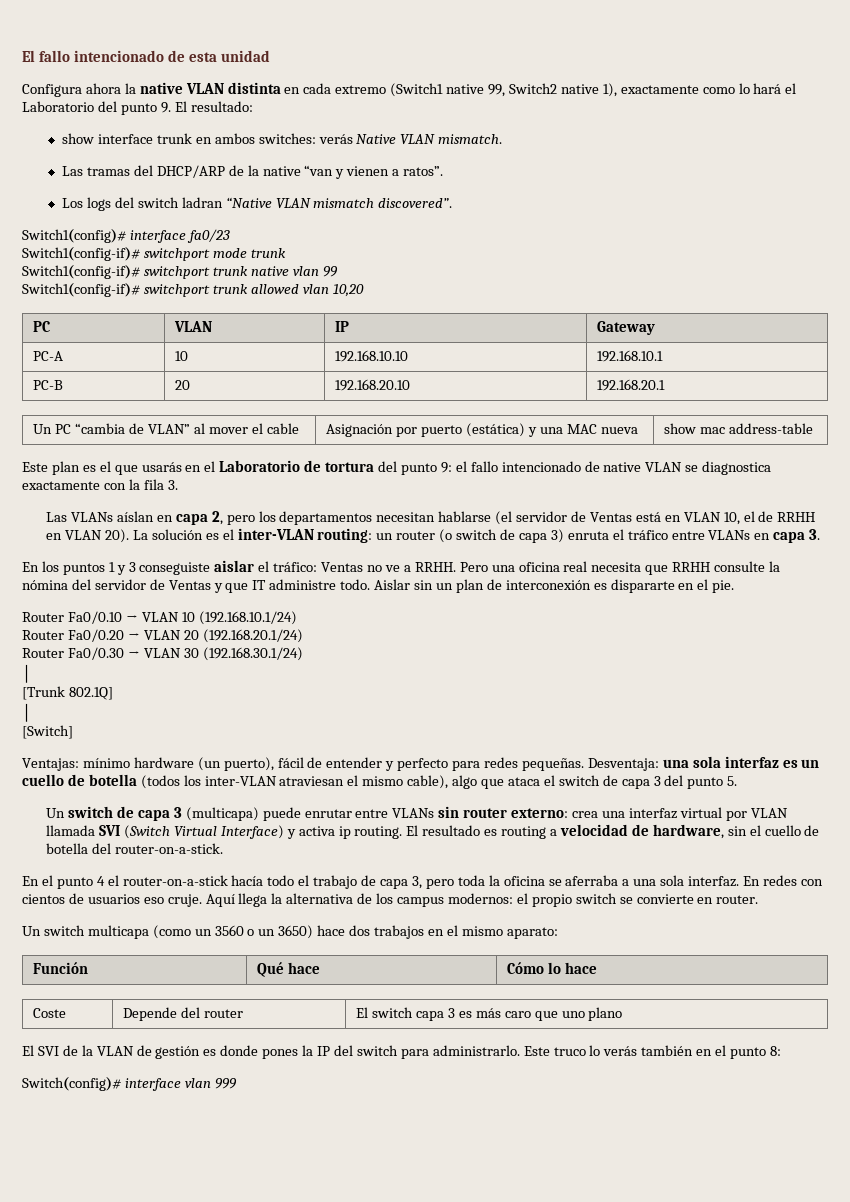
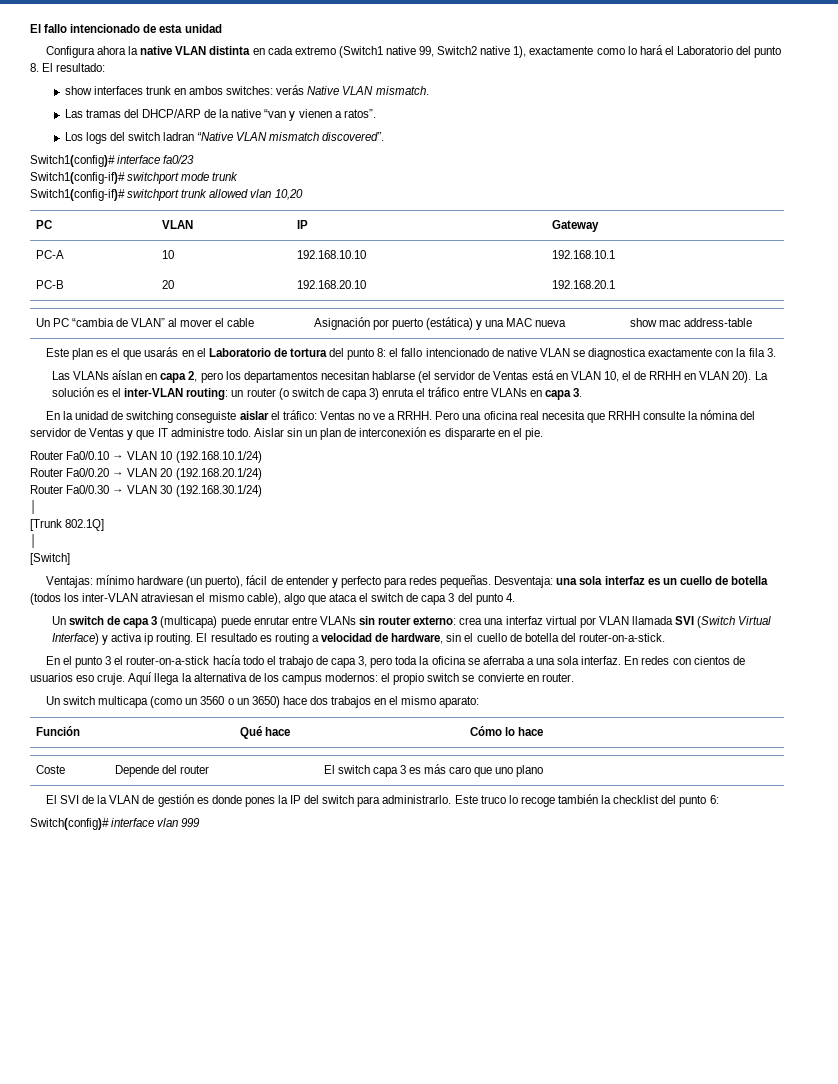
- Configura ahora la native VLAN distinta en cada extremo (Switch1 native 99, Switch2 native 1), exactamente como lo hará el Laboratorio del punto 9. El resultado:
+ Configura ahora la native VLAN distinta en cada extremo (Switch1 native 99, Switch2 native 1), exactamente como lo hará el Laboratorio del punto 8. El resultado:
- show interface trunk en ambos switches: verás Native VLAN mismatch.
+ show interfaces trunk en ambos switches: verás Native VLAN mismatch.
- Switch1(config-if)# switchport trunk native vlan 99
- Este plan es el que usarás en el Laboratorio de tortura del punto 9: el fallo intencionado de native VLAN se diagnostica exactamente con la fila 3.
+ Este plan es el que usarás en el Laboratorio de tortura del punto 8: el fallo intencionado de native VLAN se diagnostica exactamente con la fila 3.
- En los puntos 1 y 3 conseguiste aislar el tráfico: Ventas no ve a RRHH.
+ En la unidad de switching conseguiste aislar el tráfico: Ventas no ve a RRHH.
- Desventaja: una sola interfaz es un cuello de botella (todos los inter-VLAN atraviesan el mismo cable), algo que ataca el switch de capa 3 del punto 5.
+ Desventaja: una sola interfaz es un cuello de botella (todos los inter-VLAN atraviesan el mismo cable), algo que ataca el switch de capa 3 del punto 4.
- En el punto 4 el router-on-a-stick hacía todo el trabajo de capa 3, pero toda la oficina se aferraba a una sola interfaz.
+ En el punto 3 el router-on-a-stick hacía todo el trabajo de capa 3, pero toda la oficina se aferraba a una sola interfaz.
- Este truco lo verás también en el punto 8:
+ Este truco lo recoge también la checklist del punto 6:

